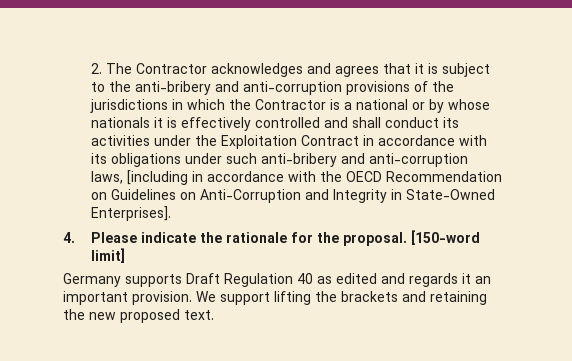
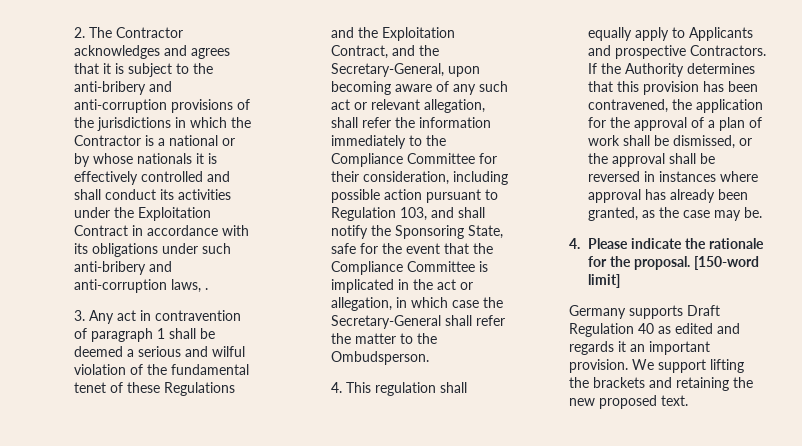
- 2. The Contractor acknowledges and agrees that it is subject to the anti-bribery and anti-corruption provisions of the jurisdictions in which the Contractor is a national or by whose nationals it is effectively controlled and shall conduct its activities under the Exploitation Contract in accordance with its obligations under such anti-bribery and anti-corruption laws, [including in accordance with the OECD Recommendation on Guidelines on Anti-Corruption and Integrity in State-Owned Enterprises].
+ 2. The Contractor acknowledges and agrees that it is subject to the anti-bribery and anti-corruption provisions of the jurisdictions in which the Contractor is a national or by whose nationals it is effectively controlled and shall conduct its activities under the Exploitation Contract in accordance with its obligations under such anti-bribery and anti-corruption laws, .
+ 3. Any act in contravention of paragraph 1 shall be deemed a serious and wilful violation of the fundamental tenet of these Regulations and the Exploitation Contract, and the Secretary-General, upon becoming aware of any such act or relevant allegation, shall refer the information immediately to the Compliance Committee for their consideration, including possible action pursuant to Regulation 103, and shall notify the Sponsoring State, safe for the event that the Compliance Committee is implicated in the act or allegation, in which case the Secretary-General shall refer the matter to the Ombudsperson.
+ 4. This regulation shall equally apply to Applicants and prospective Contractors. If the Authority determines that this provision has been contravened, the application for the approval of a plan of work shall be dismissed, or the approval shall be reversed in instances where approval has already been granted, as the case may be.

